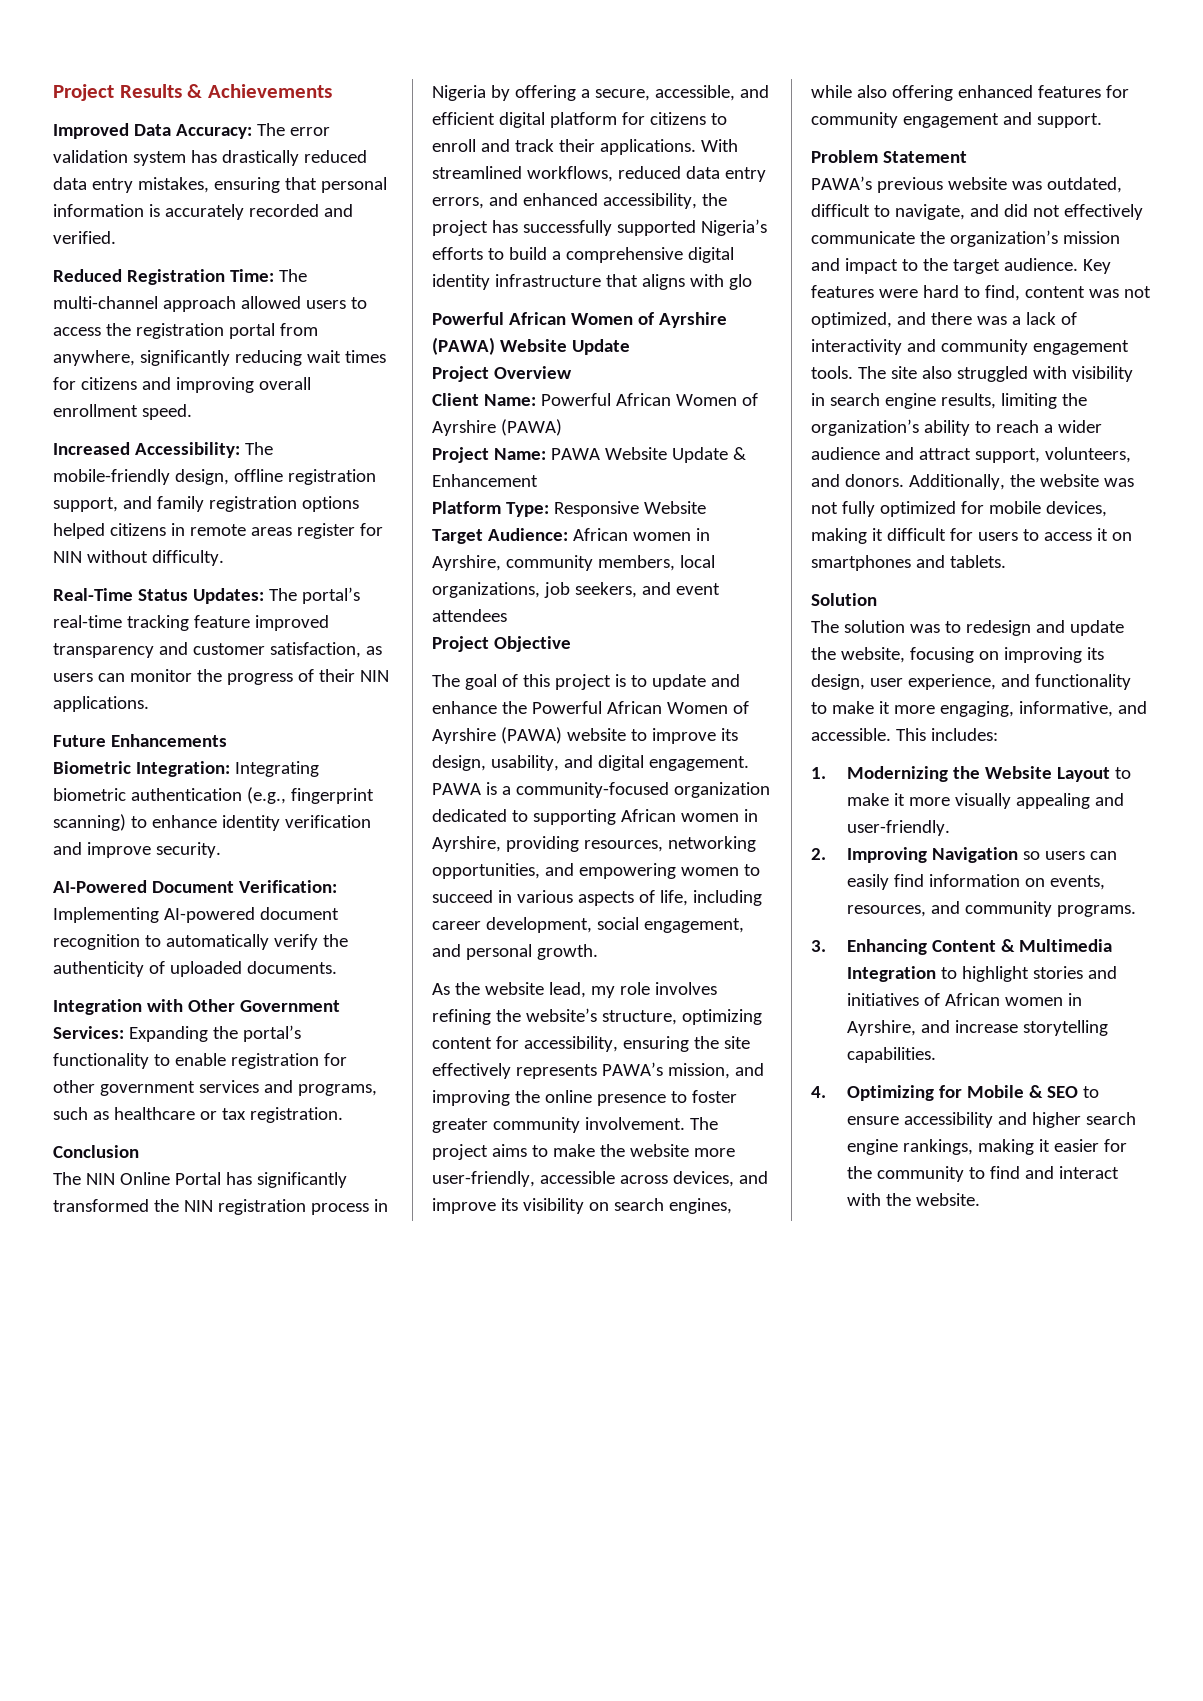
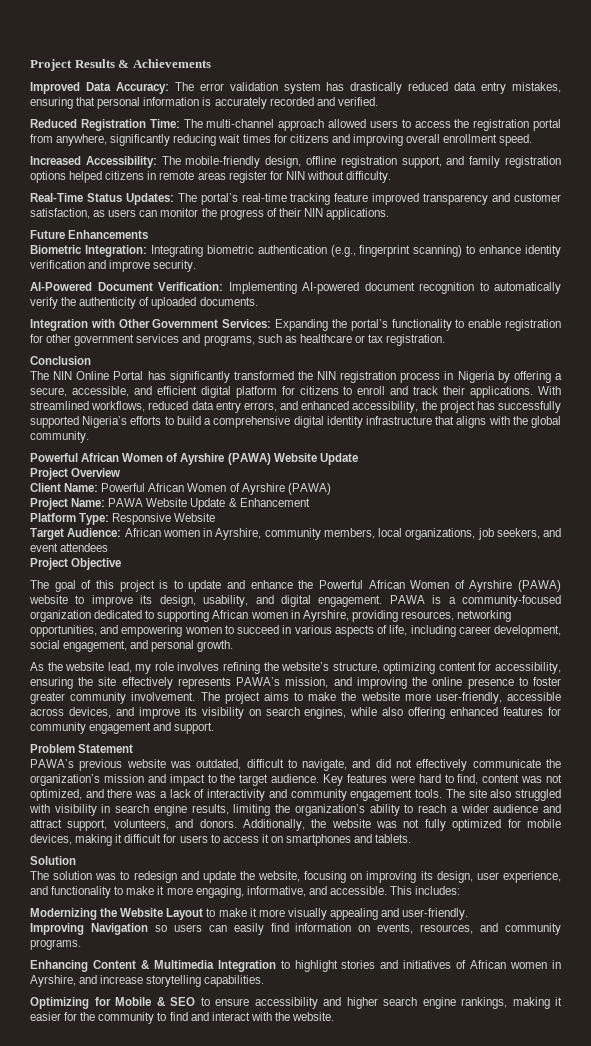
- With streamlined workflows, reduced data entry errors, and enhanced accessibility, the project has successfully supported Nigeria’s efforts to build a comprehensive digital identity infrastructure that aligns with glo
+ With streamlined workflows, reduced data entry errors, and enhanced accessibility, the project has successfully supported Nigeria’s efforts to build a comprehensive digital identity infrastructure that aligns with the global community.
- 1. Modernizing the Website Layout to make it more visually appealing and user-friendly.
+ Modernizing the Website Layout to make it more visually appealing and user-friendly.
- 2. Improving Navigation so users can easily find information on events, resources, and community programs.
+ Improving Navigation so users can easily find information on events, resources, and community programs.
- 3. Enhancing Content & Multimedia Integration to highlight stories and initiatives of African women in Ayrshire, and increase storytelling capabilities.
+ Enhancing Content & Multimedia Integration to highlight stories and initiatives of African women in Ayrshire, and increase storytelling capabilities.
- 4. Optimizing for Mobile & SEO to ensure accessibility and higher search engine rankings, making it easier for the community to find and interact with the website.
+ Optimizing for Mobile & SEO to ensure accessibility and higher search engine rankings, making it easier for the community to find and interact with the website.

